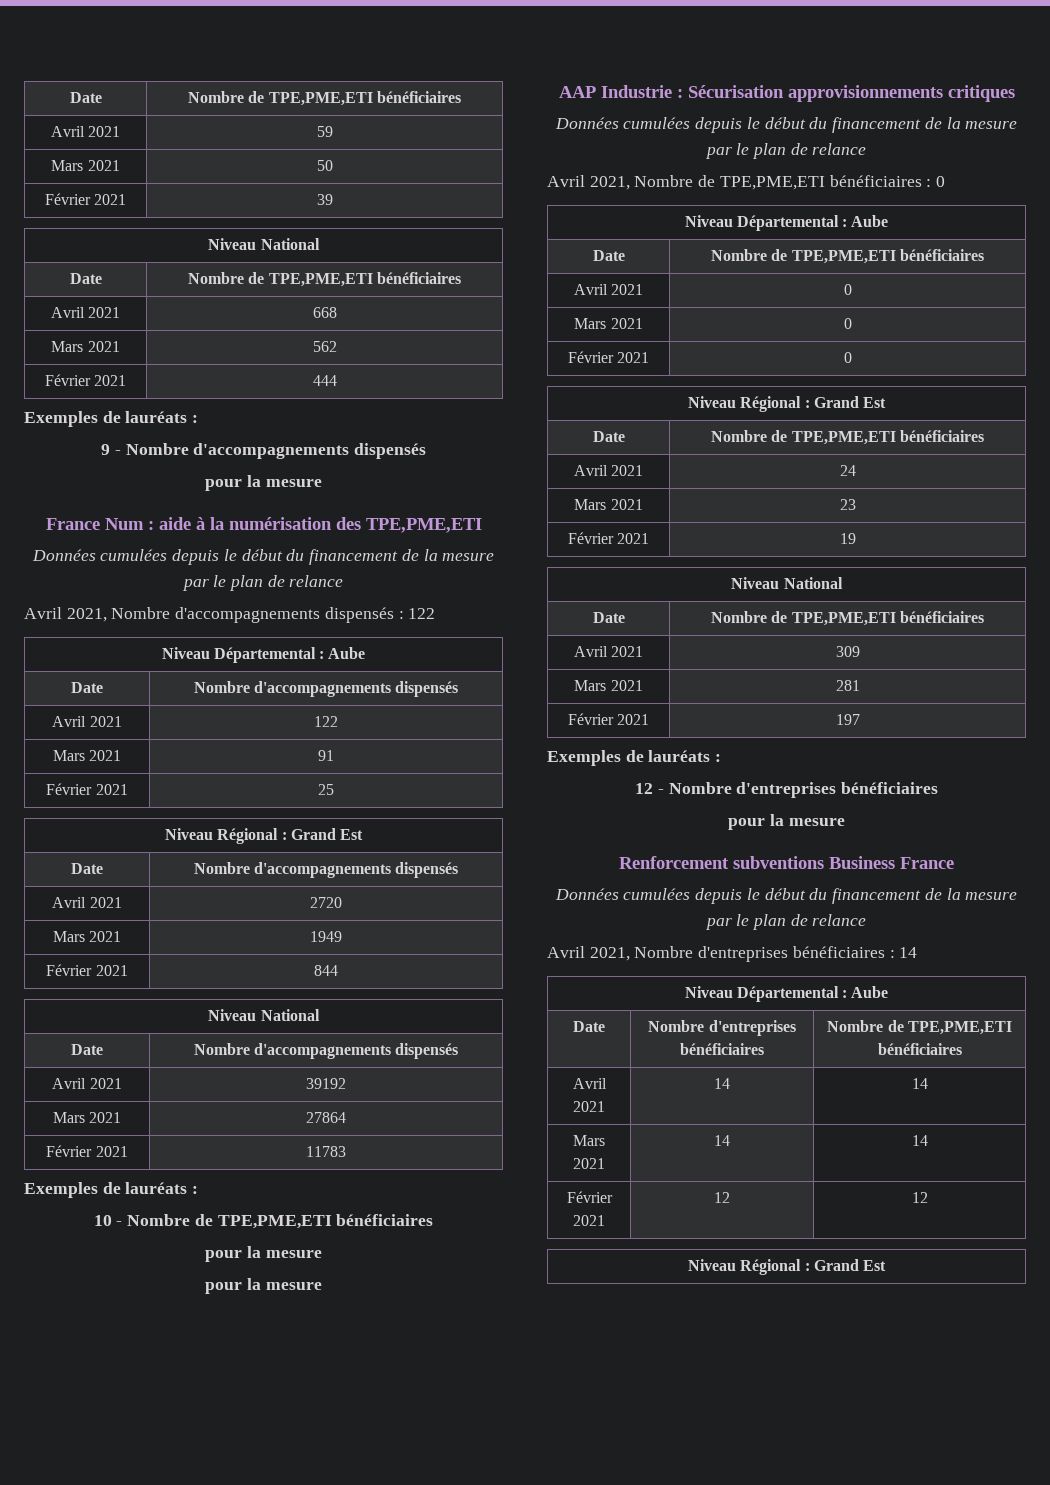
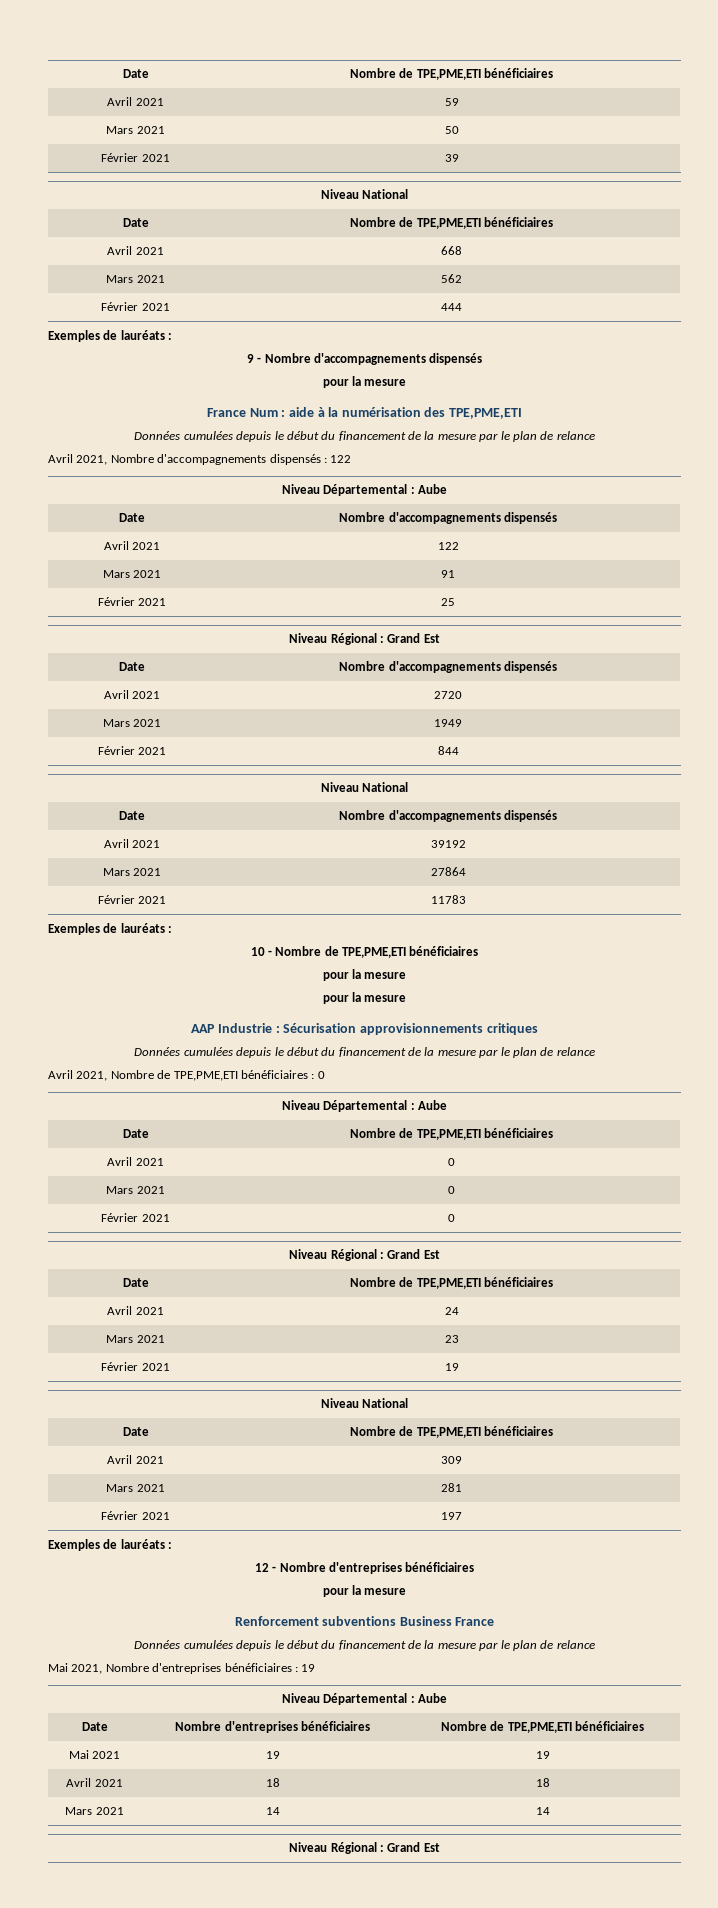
- Avril 2021, Nombre d'entreprises bénéficiaires : 14
+ Mai 2021, Nombre d'entreprises bénéficiaires : 19
- Avril 2021 | 14 | 14
+ Mai 2021 | 19 | 19
+ Avril 2021 | 18 | 18
- Février 2021 | 12 | 12

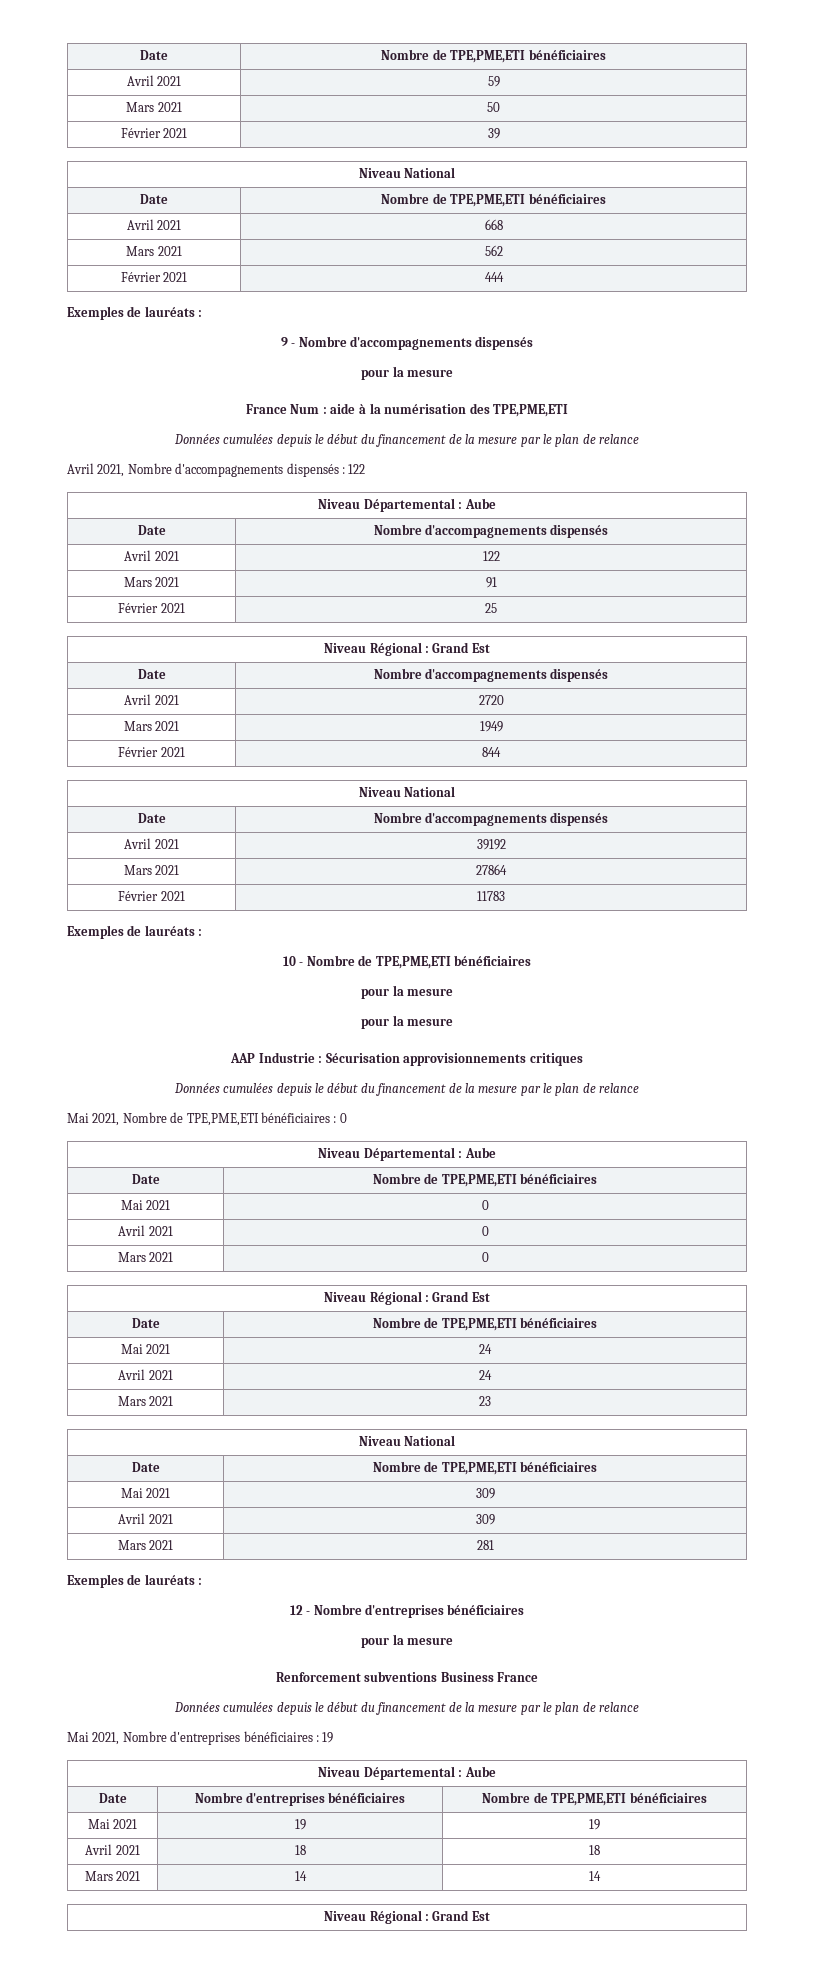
- Avril 2021, Nombre de TPE,PME,ETI bénéficiaires : 0
+ Mai 2021, Nombre de TPE,PME,ETI bénéficiaires : 0
+ Mai 2021 | 0
- Février 2021 | 0
+ Mai 2021 | 24
  Mars 2021 | 23
- Février 2021 | 19
  Niveau National
  Date | Nombre de TPE,PME,ETI bénéficiaires
+ Mai 2021 | 309
- Février 2021 | 197

